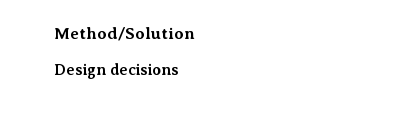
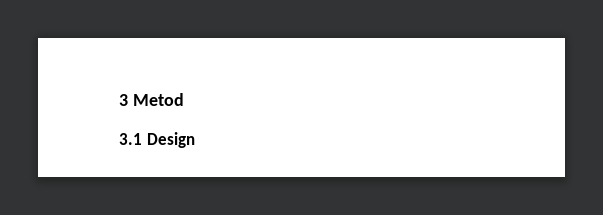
- Method/Solution
- Design decisions
+ 3 Metod
+ 3.1 Design

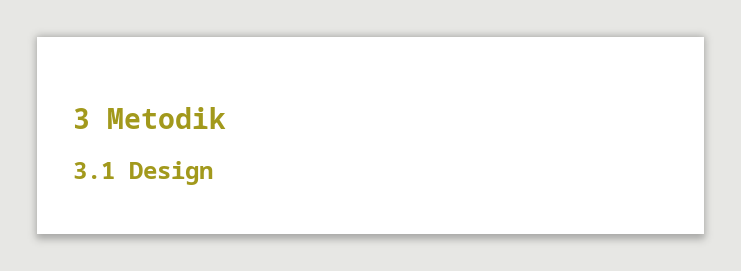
- 3 Metod
+ 3 Metodik

